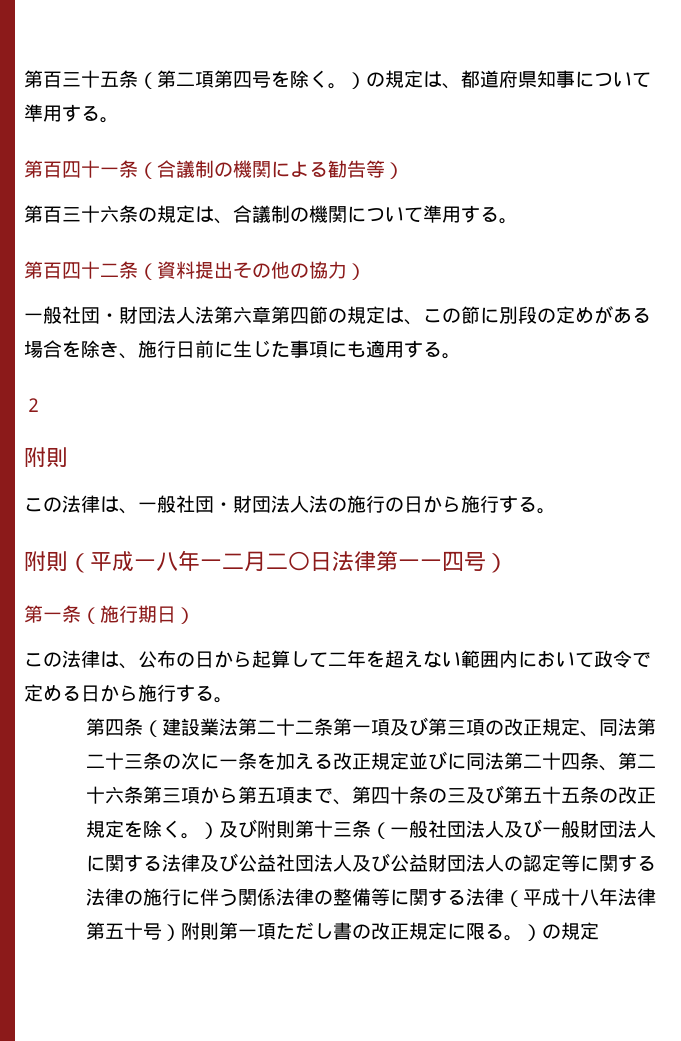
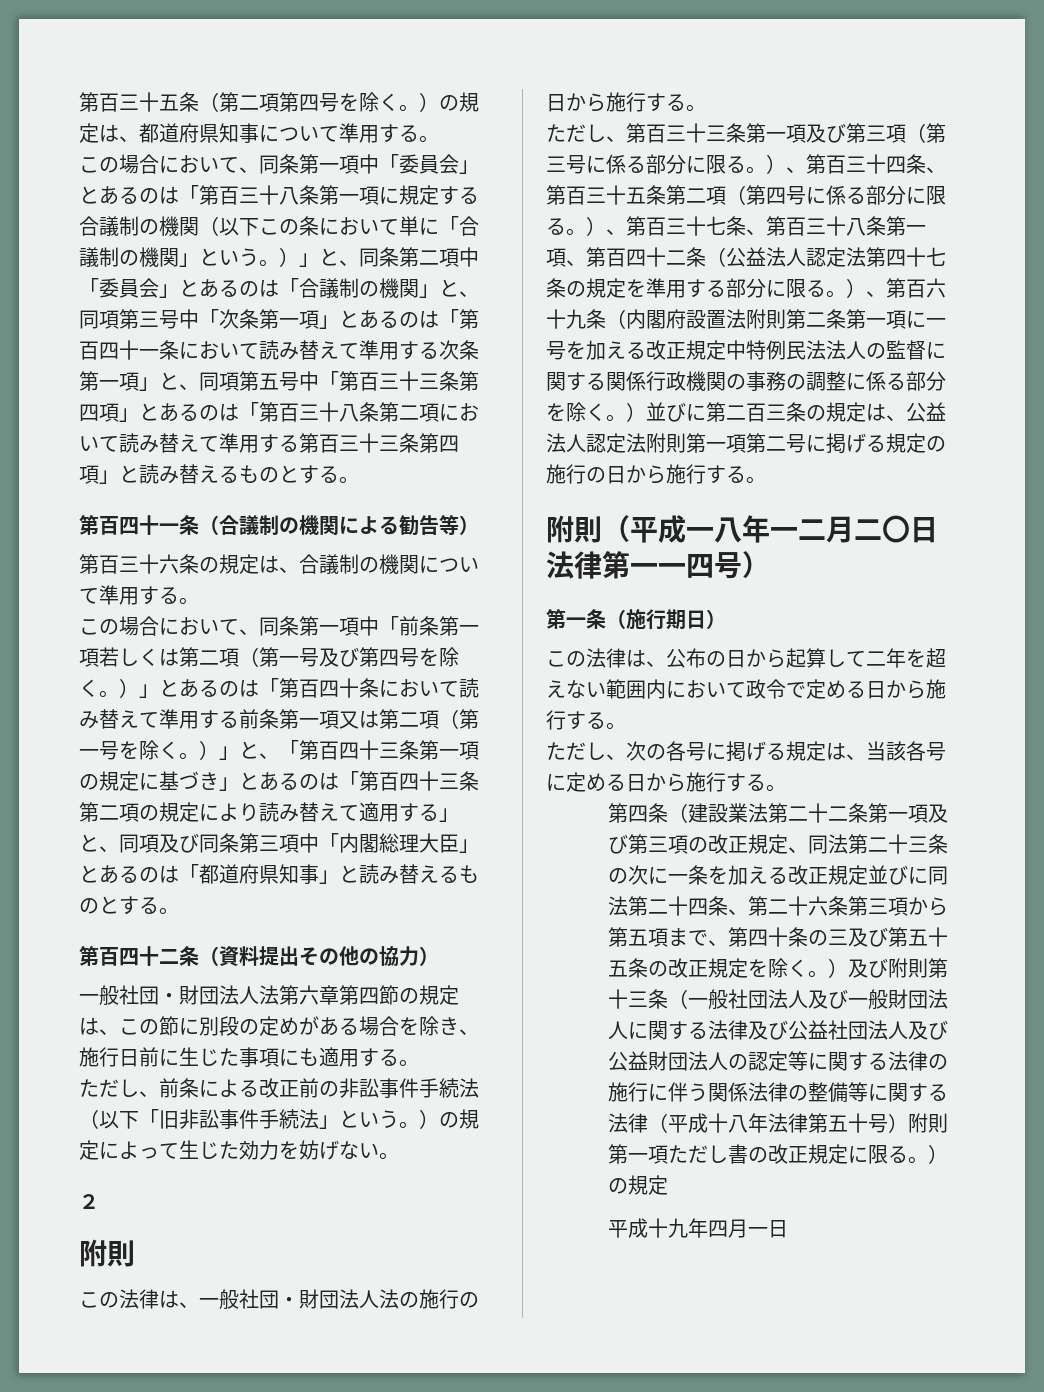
+ この場合において、同条第一項中「委員会」とあるのは「第百三十八条第一項に規定する合議制の機関（以下この条において単に「合議制の機関」という。）」と、同条第二項中「委員会」とあるのは「合議制の機関」と、同項第三号中「次条第一項」とあるのは「第百四十一条において読み替えて準用する次条第一項」と、同項第五号中「第百三十三条第四項」とあるのは「第百三十八条第二項において読み替えて準用する第百三十三条第四項」と読み替えるものとする。
+ この場合において、同条第一項中「前条第一項若しくは第二項（第一号及び第四号を除く。）」とあるのは「第百四十条において読み替えて準用する前条第一項又は第二項（第一号を除く。）」と、「第百四十三条第一項の規定に基づき」とあるのは「第百四十三条第二項の規定により読み替えて適用する」と、同項及び同条第三項中「内閣総理大臣」とあるのは「都道府県知事」と読み替えるものとする。
+ ただし、前条による改正前の非訟事件手続法（以下「旧非訟事件手続法」という。）の規定によって生じた効力を妨げない。
+ ただし、第百三十三条第一項及び第三項（第三号に係る部分に限る。）、第百三十四条、第百三十五条第二項（第四号に係る部分に限る。）、第百三十七条、第百三十八条第一項、第百四十二条（公益法人認定法第四十七条の規定を準用する部分に限る。）、第百六十九条（内閣府設置法附則第二条第一項に一号を加える改正規定中特例民法法人の監督に関する関係行政機関の事務の調整に係る部分を除く。）並びに第二百三条の規定は、公益法人認定法附則第一項第二号に掲げる規定の施行の日から施行する。
+ ただし、次の各号に掲げる規定は、当該各号に定める日から施行する。
+ 平成十九年四月一日

